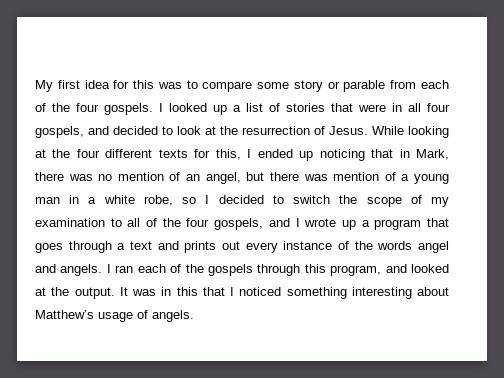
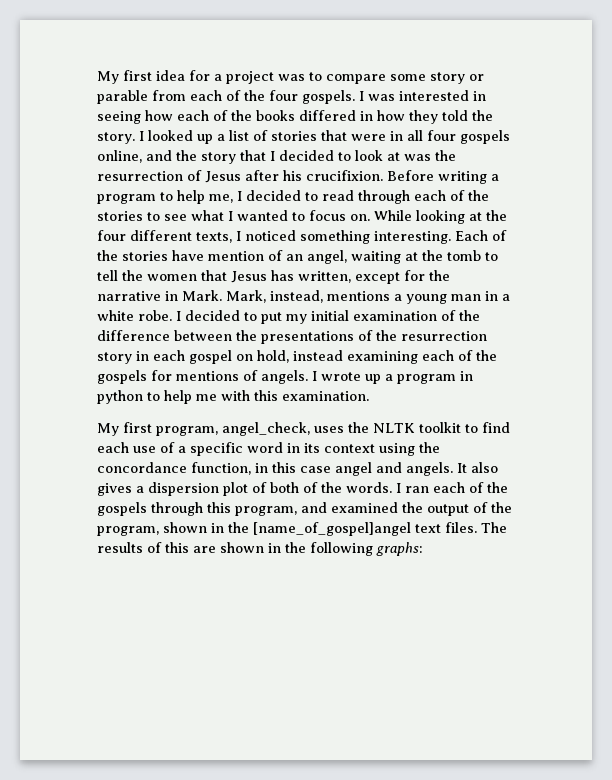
- My first idea for this was to compare some story or parable from each of the four gospels.
+ My first idea for a project was to compare some story or parable from each of the four gospels.
- I looked up a list of stories that were in all four gospels, and decided to look at the resurrection of Jesus.
+ I was interested in seeing how each of the books differed in how they told the story. I looked up a list of stories that were in all four gospels online, and the story that I decided to look at was the resurrection of Jesus after his crucifixion. Before writing a program to help me, I decided to read through each of the stories to see what I wanted to focus on.
- While looking at the four different texts for this, I ended up noticing that in Mark, there was no mention of an angel, but there was mention of a young man in a white robe, so I decided to switch the scope of my examination to all of the four gospels, and I wrote up a program that goes through a text and prints out every instance of the words angel and angels.
+ While looking at the four different texts, I noticed something interesting. Each of the stories have mention of an angel, waiting at the tomb to tell the women that Jesus has written, except for the narrative in Mark. Mark, instead, mentions a young man in a white robe. I decided to put my initial examination of the difference between the presentations of the resurrection story in each gospel on hold, instead examining each of the gospels for mentions of angels. I wrote up a program in python to help me with this examination.
+ My first program, angel_check, uses the NLTK toolkit to find each use of a specific word in its context using the concordance function, in this case angel and angels. It also gives a dispersion plot of both of the words.
- I ran each of the gospels through this program, and looked at the output. It was in this that I noticed something interesting about Matthew’s usage of angels.
+ I ran each of the gospels through this program, and examined the output of the program, shown in the [name_of_gospel]angel text files. The results of this are shown in the following graphs:

